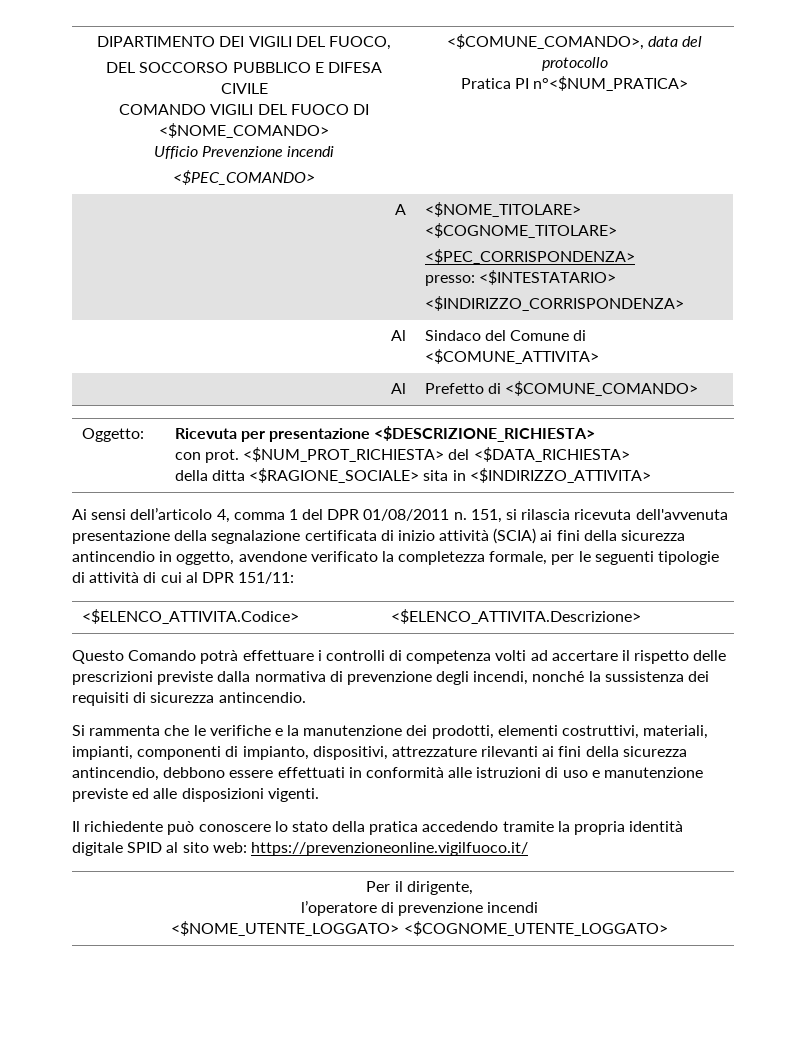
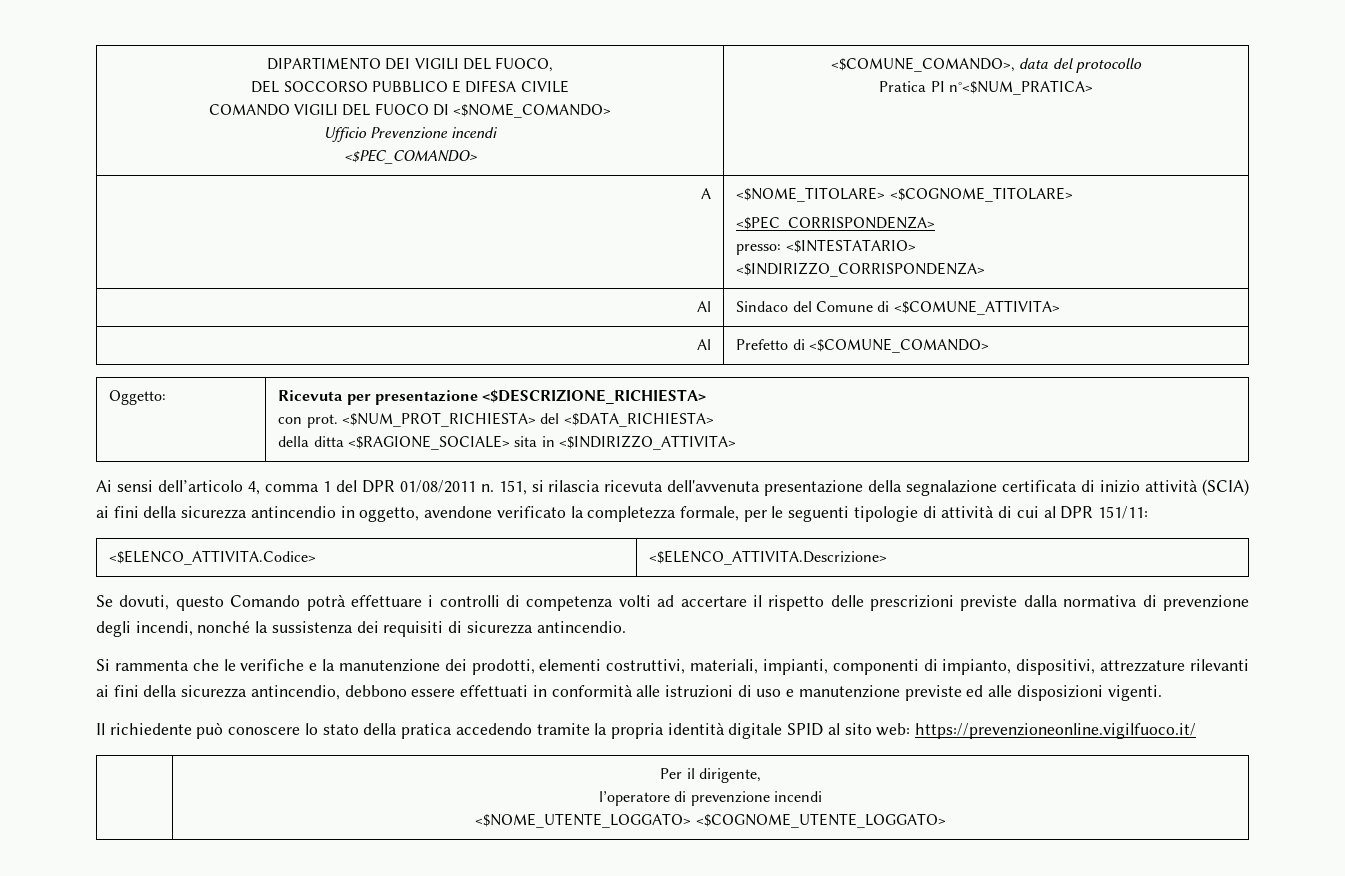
- Questo Comando potrà effettuare i controlli di competenza volti ad accertare il rispetto delle prescrizioni previste dalla normativa di prevenzione degli incendi, nonché la sussistenza dei requisiti di sicurezza antincendio.
+ Se dovuti, questo Comando potrà effettuare i controlli di competenza volti ad accertare il rispetto delle prescrizioni previste dalla normativa di prevenzione degli incendi, nonché la sussistenza dei requisiti di sicurezza antincendio.

